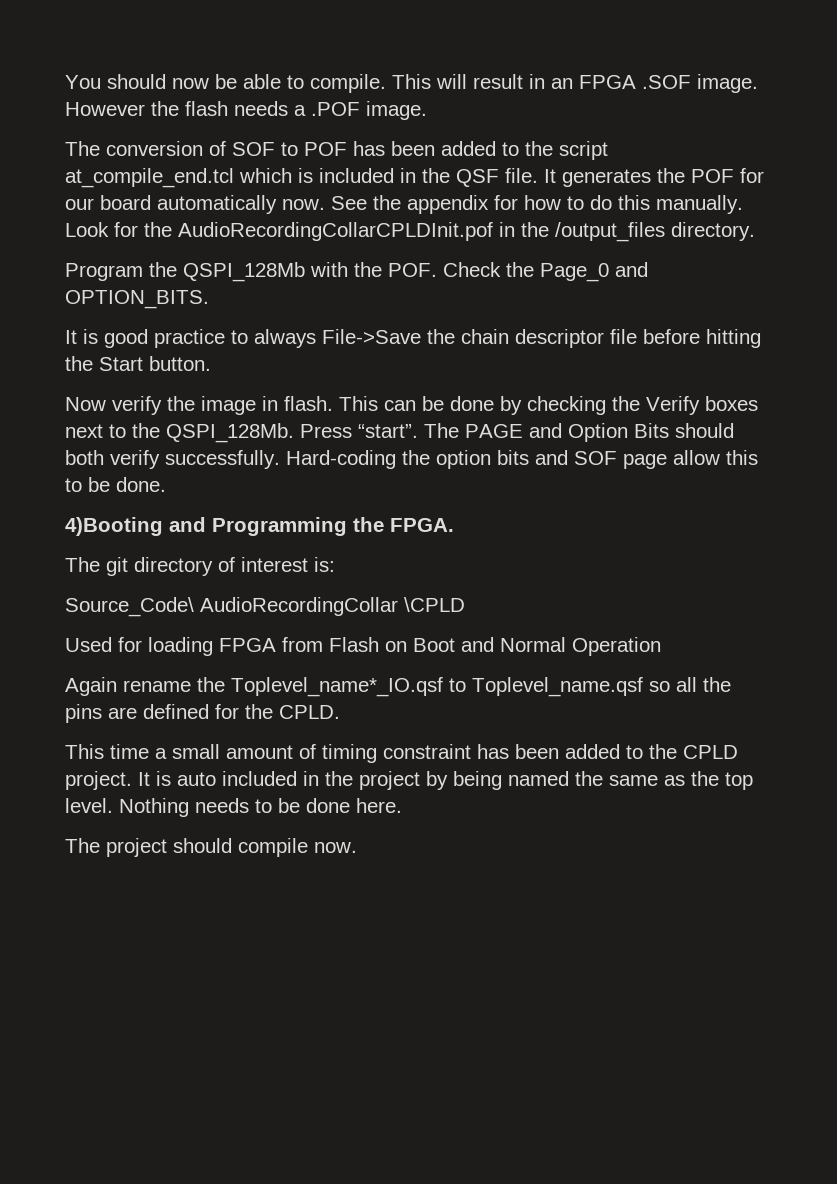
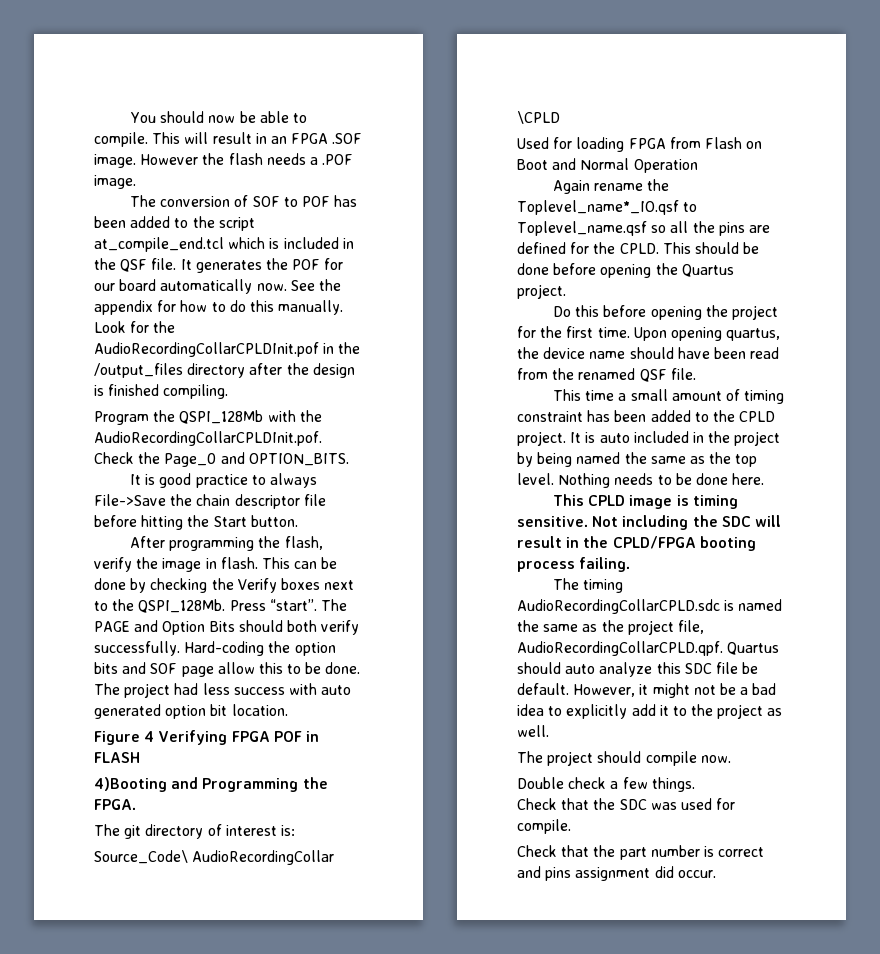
- Look for the AudioRecordingCollarCPLDInit.pof in the /output_files directory.
+ Look for the AudioRecordingCollarCPLDInit.pof in the /output_files directory after the design is finished compiling.
- Program the QSPI_128Mb with the POF. Check the Page_0 and OPTION_BITS.
+ Program the QSPI_128Mb with the AudioRecordingCollarCPLDInit.pof. Check the Page_0 and OPTION_BITS.
- Now verify the image in flash.
+ After programming the flash, verify the image in flash.
+ The project had less success with auto generated option bit location.
+ Figure 4 Verifying FPGA POF in FLASH
+ This should be done before opening the Quartus project.
+ Do this before opening the project for the first time. Upon opening quartus, the device name should have been read from the renamed QSF file.
+ This CPLD image is timing sensitive. Not including the SDC will result in the CPLD/FPGA booting process failing.
+ The timing AudioRecordingCollarCPLD.sdc is named the same as the project file, AudioRecordingCollarCPLD.qpf. Quartus should auto analyze this SDC file be default. However, it might not be a bad idea to explicitly add it to the project as well.
+ Double check a few things.
+ Check that the SDC was used for compile.
+ Check that the part number is correct and pins assignment did occur.

